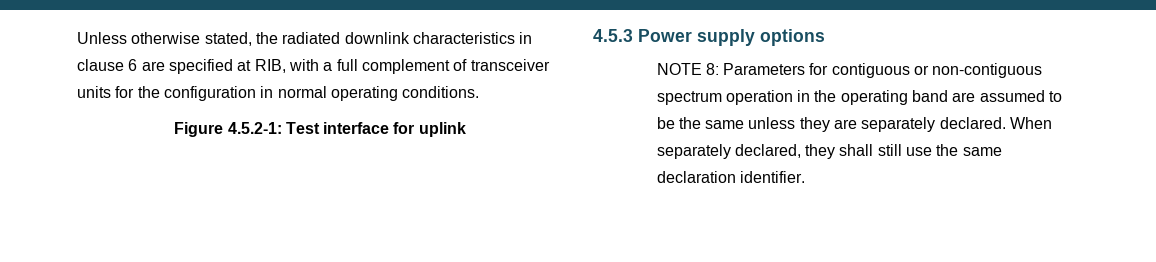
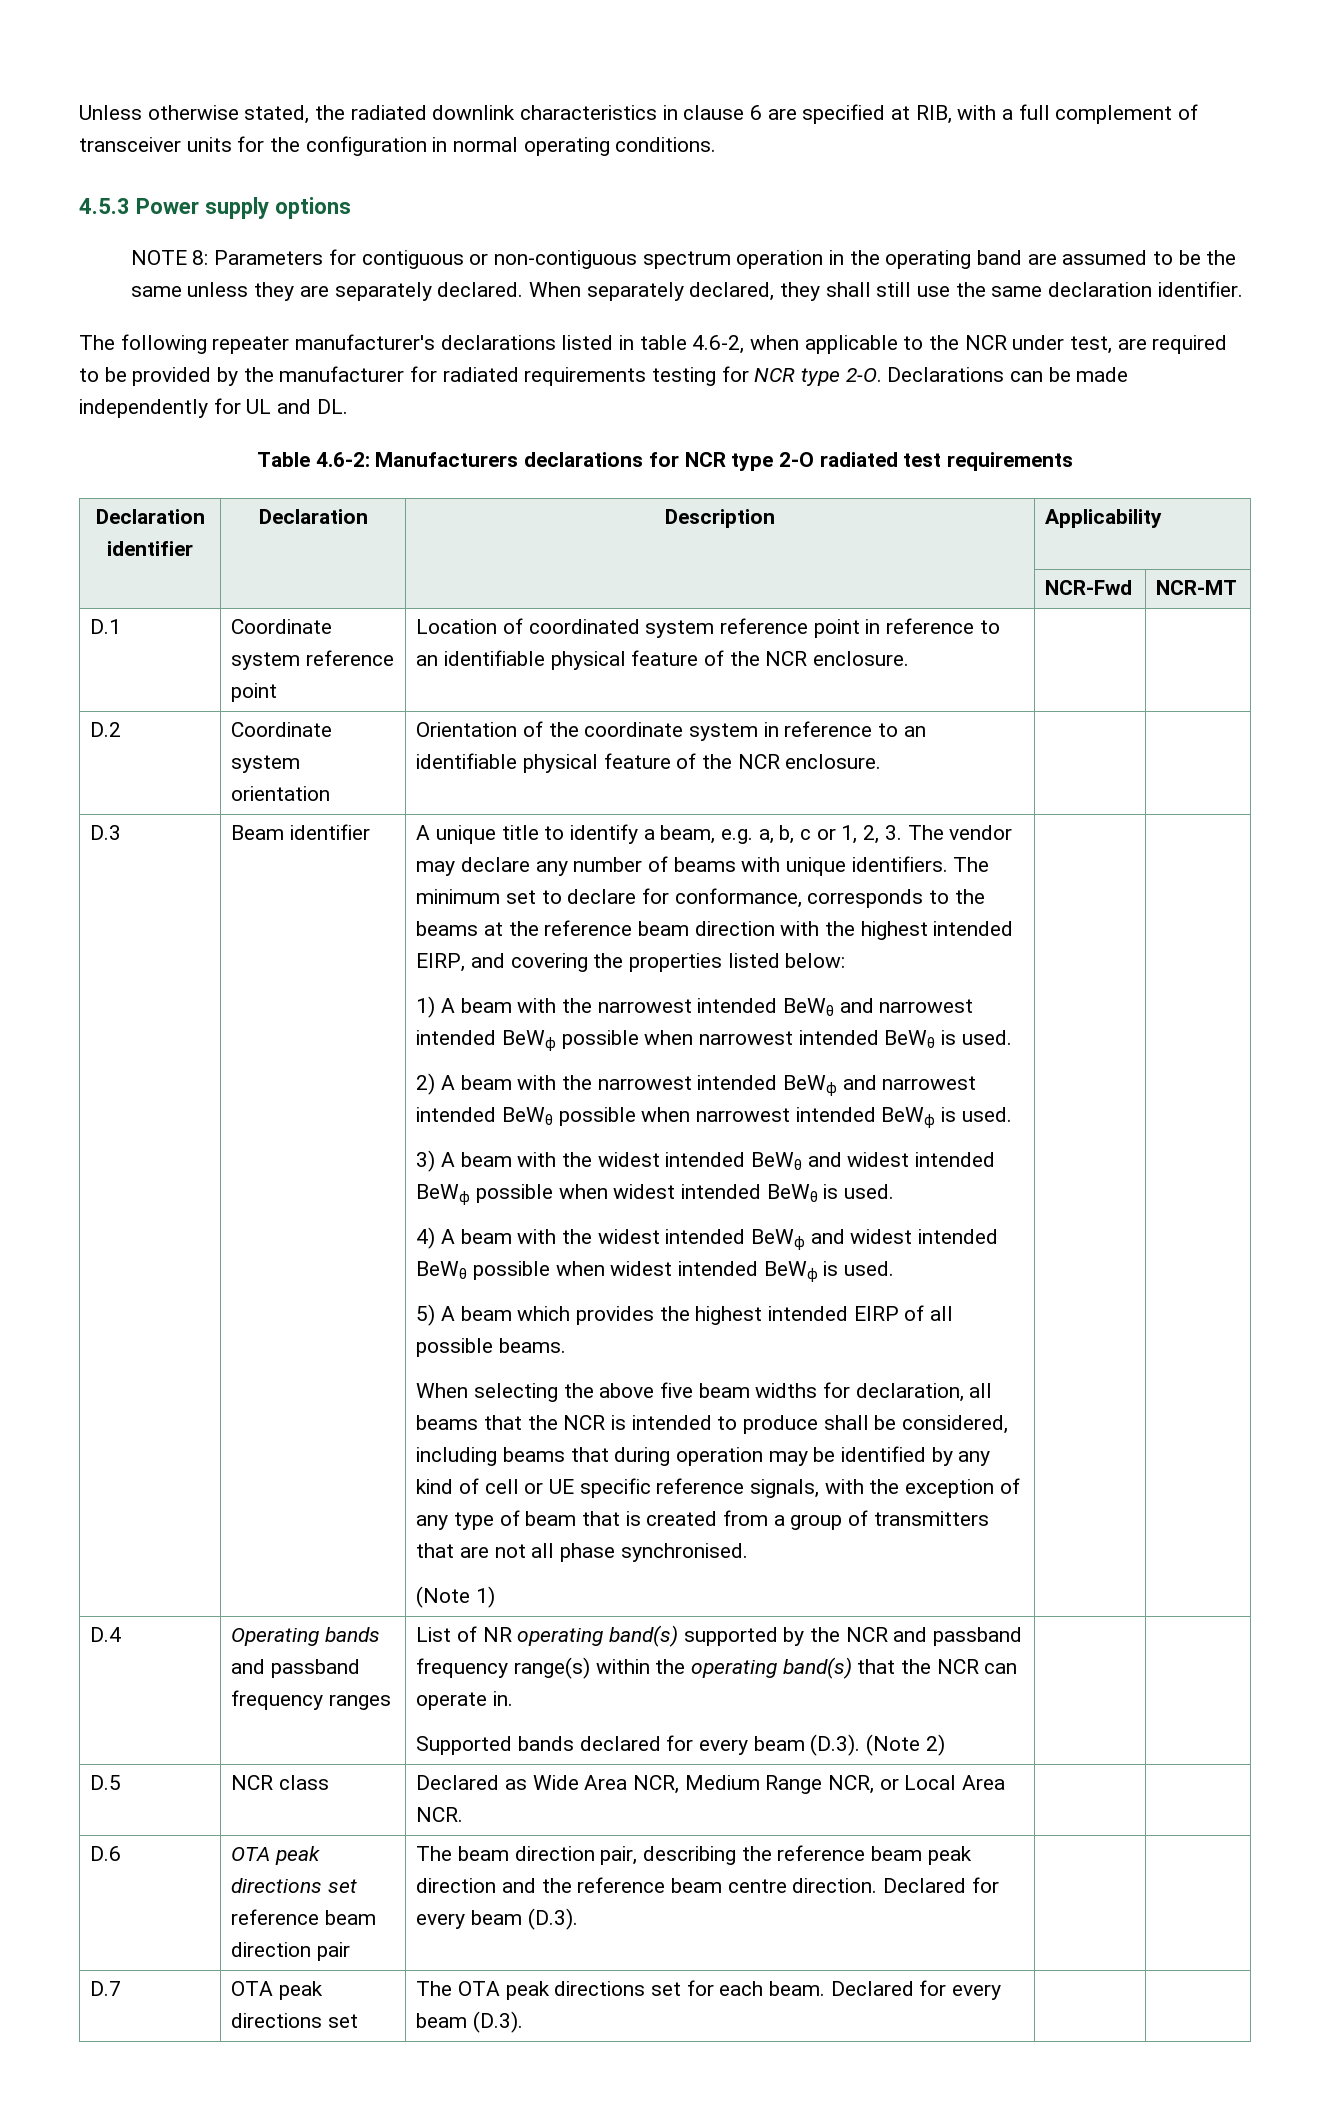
- Figure 4.5.2-1: Test interface for uplink
+ The following repeater manufacturer's declarations listed in table 4.6-2, when applicable to the NCR under test, are required to be provided by the manufacturer for radiated requirements testing for NCR type 2-O. Declarations can be made independently for UL and DL.
+ Table 4.6-2: Manufacturers declarations for NCR type 2-O radiated test requirements
+ Declaration identifier | Declaration | Description | Applicability
+ | | | NCR-Fwd | NCR-MT
+ D.1 | Coordinate system reference point | Location of coordinated system reference point in reference to an identifiable physical feature of the NCR enclosure. | |
+ D.2 | Coordinate system orientation | Orientation of the coordinate system in reference to an identifiable physical feature of the NCR enclosure. | |
+ D.3 | Beam identifier | A unique title to identify a beam, e.g. a, b, c or 1, 2, 3. The vendor may declare any number of beams with unique identifiers. The minimum set to declare for conformance, corresponds to the beams at the reference beam direction with the highest intended EIRP, and covering the properties listed below:
+ 1) A beam with the narrowest intended BeWθ and narrowest intended BeWϕ possible when narrowest intended BeWθ is used.
+ 2) A beam with the narrowest intended BeWϕ and narrowest intended BeWθ possible when narrowest intended BeWϕ is used.
+ 3) A beam with the widest intended BeWθ and widest intended BeWϕ possible when widest intended BeWθ is used.
+ 4) A beam with the widest intended BeWϕ and widest intended BeWθ possible when widest intended BeWϕ is used.
+ 5) A beam which provides the highest intended EIRP of all possible beams.
+ When selecting the above five beam widths for declaration, all beams that the NCR is intended to produce shall be considered, including beams that during operation may be identified by any kind of cell or UE specific reference signals, with the exception of any type of beam that is created from a group of transmitters that are not all phase synchronised.
+ (Note 1) | |
+ D.4 | Operating bands and passband frequency ranges | List of NR operating band(s) supported by the NCR and passband frequency range(s) within the operating band(s) that the NCR can operate in.
+ Supported bands declared for every beam (D.3). (Note 2) | |
+ D.5 | NCR class | Declared as Wide Area NCR, Medium Range NCR, or Local Area NCR. | |
+ D.6 | OTA peak directions set reference beam direction pair | The beam direction pair, describing the reference beam peak direction and the reference beam centre direction. Declared for every beam (D.3). | |
+ D.7 | OTA peak directions set | The OTA peak directions set for each beam. Declared for every beam (D.3). | |

